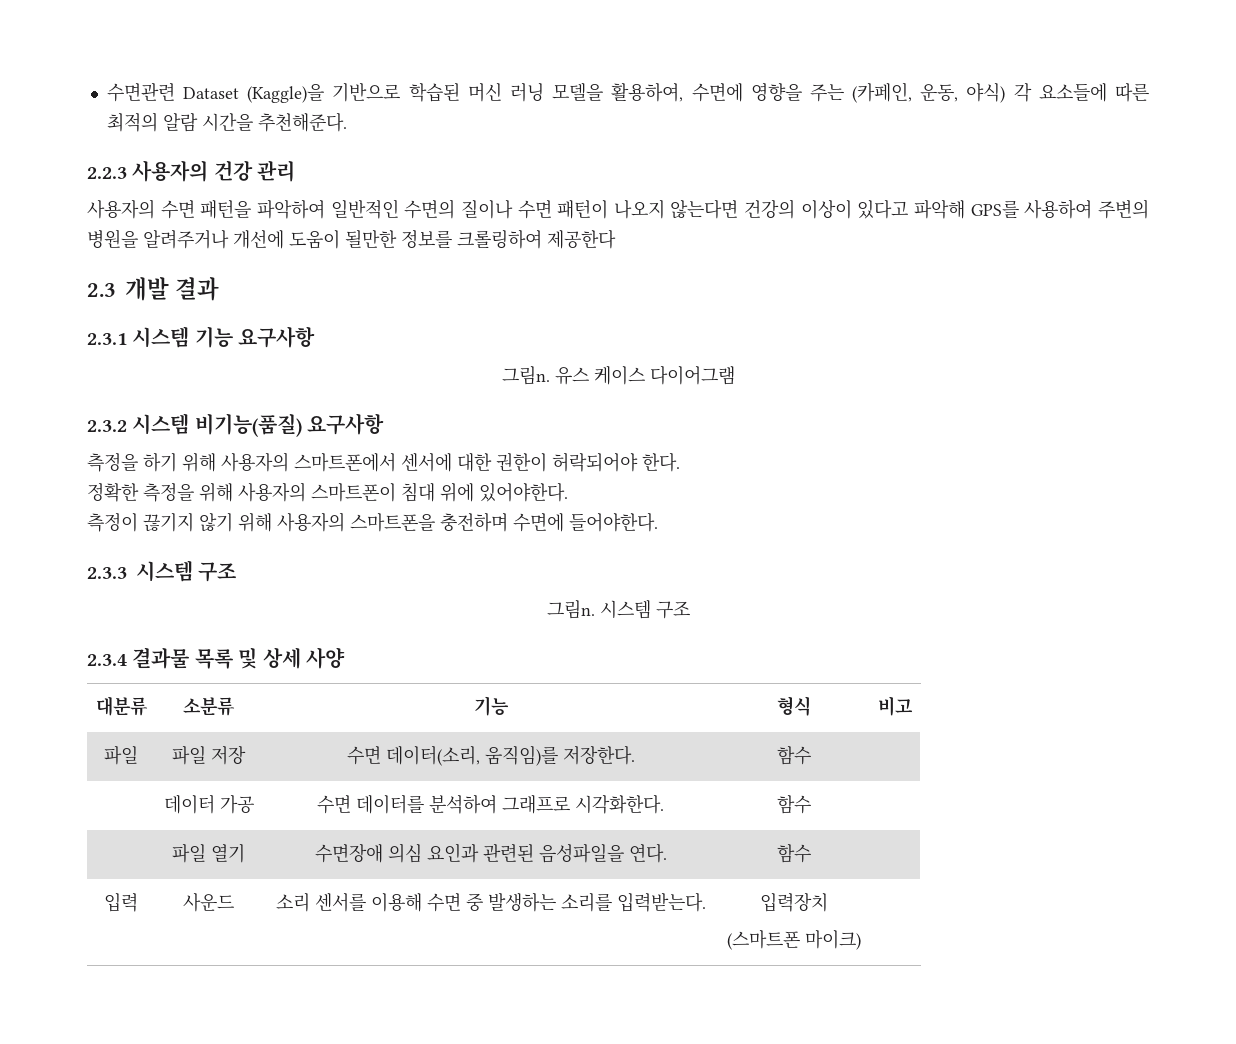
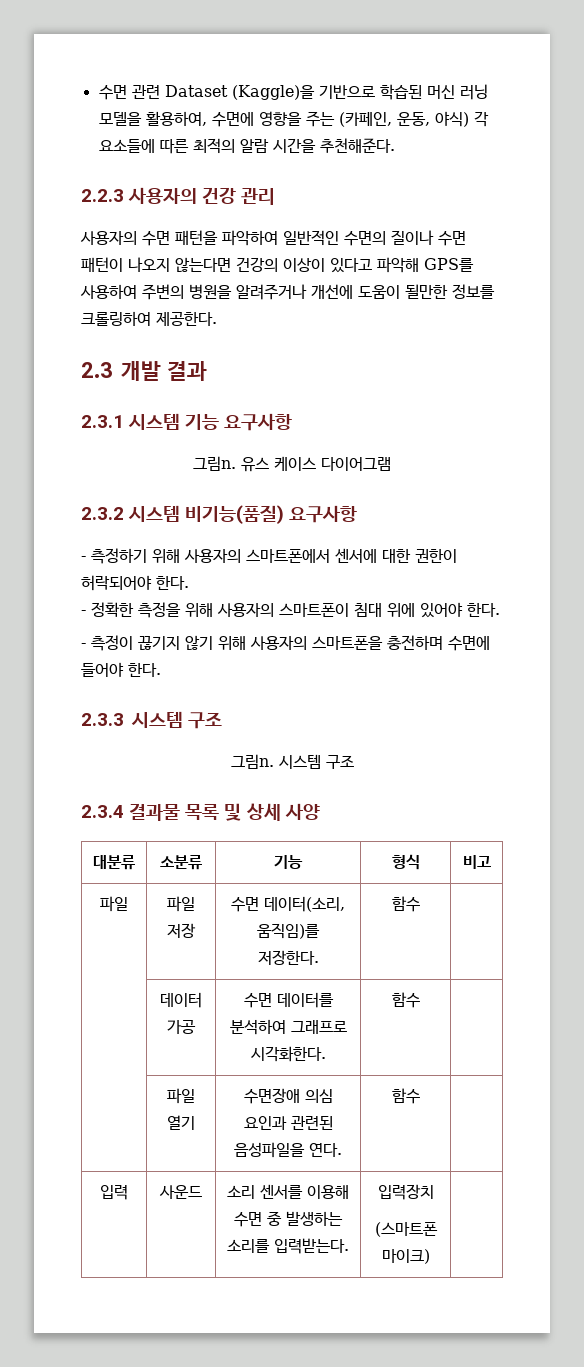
- 수면관련 Dataset (Kaggle)을 기반으로 학습된 머신 러닝 모델을 활용하여, 수면에 영향을 주는 (카페인, 운동, 야식) 각 요소들에 따른 최적의 알람 시간을 추천해준다.
+ 수면 관련 Dataset (Kaggle)을 기반으로 학습된 머신 러닝 모델을 활용하여, 수면에 영향을 주는 (카페인, 운동, 야식) 각 요소들에 따른 최적의 알람 시간을 추천해준다.
- 사용자의 수면 패턴을 파악하여 일반적인 수면의 질이나 수면 패턴이 나오지 않는다면 건강의 이상이 있다고 파악해 GPS를 사용하여 주변의 병원을 알려주거나 개선에 도움이 될만한 정보를 크롤링하여 제공한다
+ 사용자의 수면 패턴을 파악하여 일반적인 수면의 질이나 수면 패턴이 나오지 않는다면 건강의 이상이 있다고 파악해 GPS를 사용하여 주변의 병원을 알려주거나 개선에 도움이 될만한 정보를 크롤링하여 제공한다.
- 측정을 하기 위해 사용자의 스마트폰에서 센서에 대한 권한이 허락되어야 한다.
+ - 측정하기 위해 사용자의 스마트폰에서 센서에 대한 권한이 허락되어야 한다.
- 정확한 측정을 위해 사용자의 스마트폰이 침대 위에 있어야한다.
- 측정이 끊기지 않기 위해 사용자의 스마트폰을 충전하며 수면에 들어야한다.
+ - 정확한 측정을 위해 사용자의 스마트폰이 침대 위에 있어야 한다.
+ - 측정이 끊기지 않기 위해 사용자의 스마트폰을 충전하며 수면에 들어야 한다.

